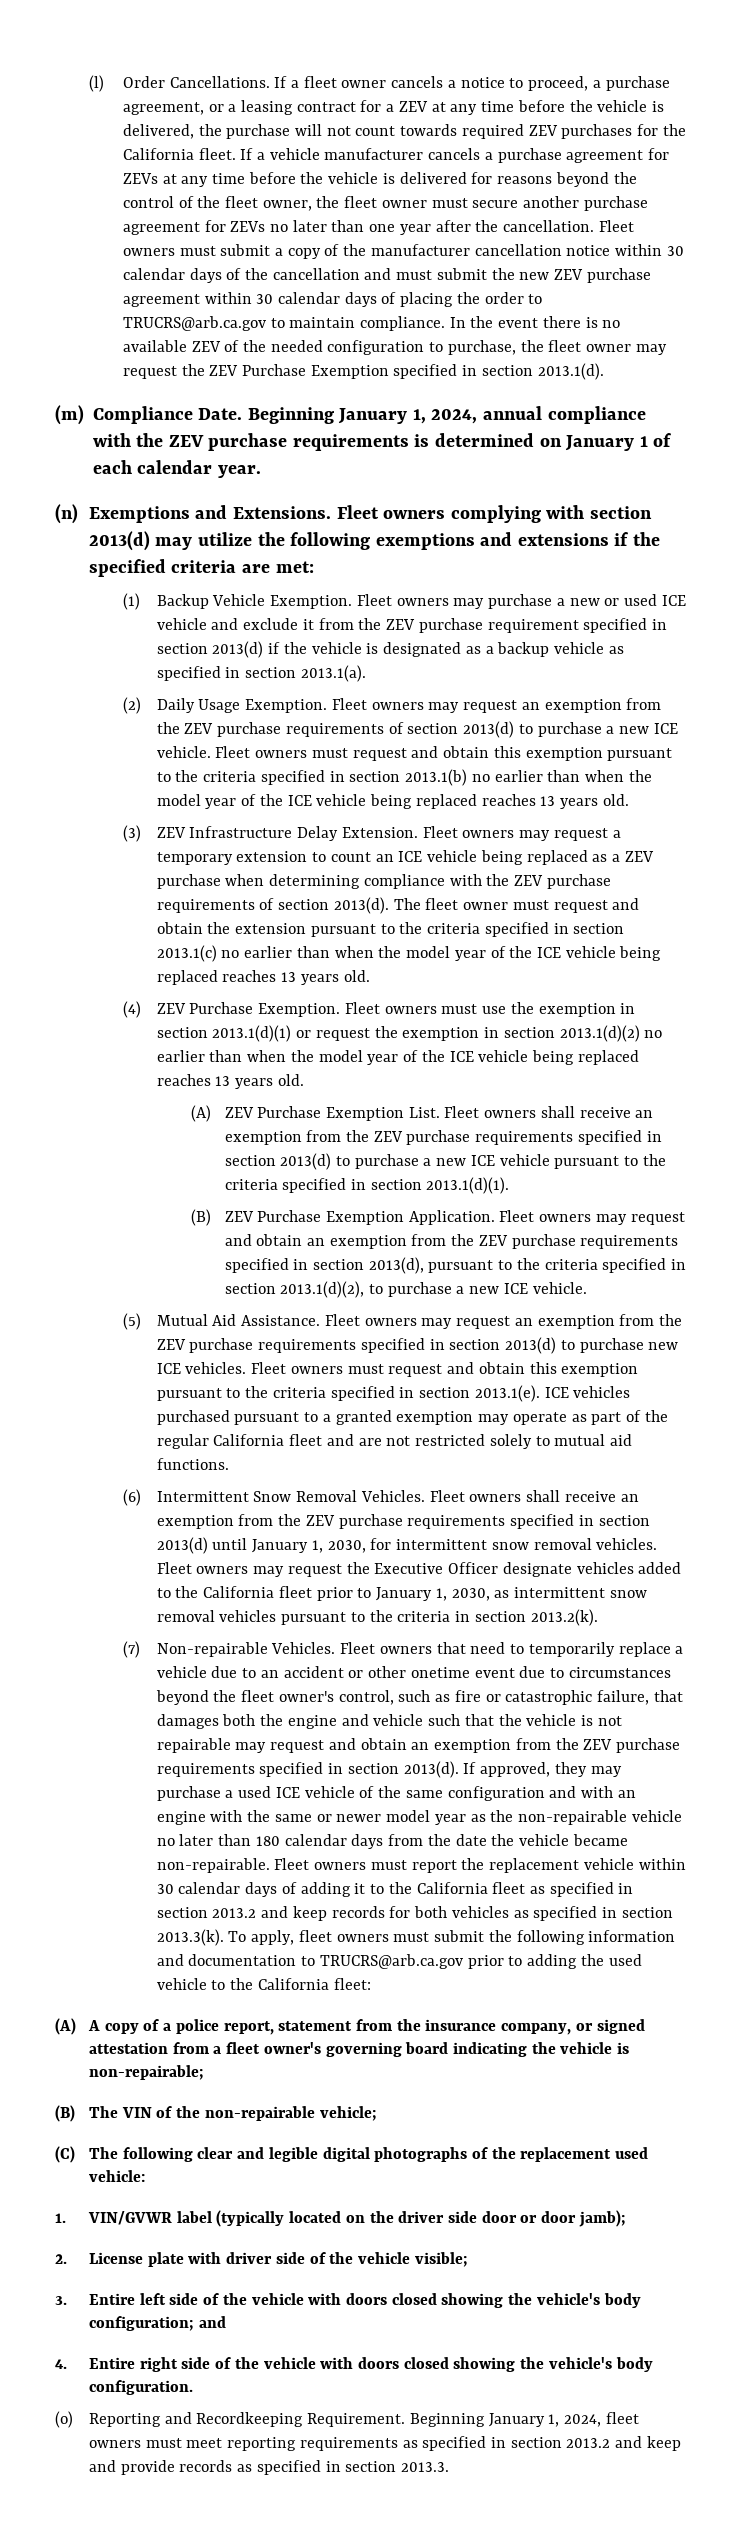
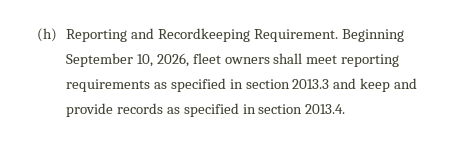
- (l) Order Cancellations. If a fleet owner cancels a notice to proceed, a purchase agreement, or a leasing contract for a ZEV at any time before the vehicle is delivered, the purchase will not count towards required ZEV purchases for the California fleet. If a vehicle manufacturer cancels a purchase agreement for ZEVs at any time before the vehicle is delivered for reasons beyond the control of the fleet owner, the fleet owner must secure another purchase agreement for ZEVs no later than one year after the cancellation. Fleet owners must submit a copy of the manufacturer cancellation notice within 30 calendar days of the cancellation and must submit the new ZEV purchase agreement within 30 calendar days of placing the order to TRUCRS@arb.ca.gov to maintain compliance. In the event there is no available ZEV of the needed configuration to purchase, the fleet owner may request the ZEV Purchase Exemption specified in section 2013.1(d).
- (m) Compliance Date. Beginning January 1, 2024, annual compliance with the ZEV purchase requirements is determined on January 1 of each calendar year.
- (n) Exemptions and Extensions. Fleet owners complying with section 2013(d) may utilize the following exemptions and extensions if the specified criteria are met:
- (1) Backup Vehicle Exemption. Fleet owners may purchase a new or used ICE vehicle and exclude it from the ZEV purchase requirement specified in section 2013(d) if the vehicle is designated as a backup vehicle as specified in section 2013.1(a).
- (2) Daily Usage Exemption. Fleet owners may request an exemption from the ZEV purchase requirements of section 2013(d) to purchase a new ICE vehicle. Fleet owners must request and obtain this exemption pursuant to the criteria specified in section 2013.1(b) no earlier than when the model year of the ICE vehicle being replaced reaches 13 years old.
- (3) ZEV Infrastructure Delay Extension. Fleet owners may request a temporary extension to count an ICE vehicle being replaced as a ZEV purchase when determining compliance with the ZEV purchase requirements of section 2013(d). The fleet owner must request and obtain the extension pursuant to the criteria specified in section 2013.1(c) no earlier than when the model year of the ICE vehicle being replaced reaches 13 years old.
- (4) ZEV Purchase Exemption. Fleet owners must use the exemption in section 2013.1(d)(1) or request the exemption in section 2013.1(d)(2) no earlier than when the model year of the ICE vehicle being replaced reaches 13 years old.
- (A) ZEV Purchase Exemption List. Fleet owners shall receive an exemption from the ZEV purchase requirements specified in section 2013(d) to purchase a new ICE vehicle pursuant to the criteria specified in section 2013.1(d)(1).
- (B) ZEV Purchase Exemption Application. Fleet owners may request and obtain an exemption from the ZEV purchase requirements specified in section 2013(d), pursuant to the criteria specified in section 2013.1(d)(2), to purchase a new ICE vehicle.
- (5) Mutual Aid Assistance. Fleet owners may request an exemption from the ZEV purchase requirements specified in section 2013(d) to purchase new ICE vehicles. Fleet owners must request and obtain this exemption pursuant to the criteria specified in section 2013.1(e). ICE vehicles purchased pursuant to a granted exemption may operate as part of the regular California fleet and are not restricted solely to mutual aid functions.
- (6) Intermittent Snow Removal Vehicles. Fleet owners shall receive an exemption from the ZEV purchase requirements specified in section 2013(d) until January 1, 2030, for intermittent snow removal vehicles. Fleet owners may request the Executive Officer designate vehicles added to the California fleet prior to January 1, 2030, as intermittent snow removal vehicles pursuant to the criteria in section 2013.2(k).
- (7) Non-repairable Vehicles. Fleet owners that need to temporarily replace a vehicle due to an accident or other onetime event due to circumstances beyond the fleet owner's control, such as fire or catastrophic failure, that damages both the engine and vehicle such that the vehicle is not repairable may request and obtain an exemption from the ZEV purchase requirements specified in section 2013(d). If approved, they may purchase a used ICE vehicle of the same configuration and with an engine with the same or newer model year as the non-repairable vehicle no later than 180 calendar days from the date the vehicle became non-repairable. Fleet owners must report the replacement vehicle within 30 calendar days of adding it to the California fleet as specified in section 2013.2 and keep records for both vehicles as specified in section 2013.3(k). To apply, fleet owners must submit the following information and documentation to TRUCRS@arb.ca.gov prior to adding the used vehicle to the California fleet:
- (A) A copy of a police report, statement from the insurance company, or signed attestation from a fleet owner's governing board indicating the vehicle is non-repairable;
- (B) The VIN of the non-repairable vehicle;
- (C) The following clear and legible digital photographs of the replacement used vehicle:
- 1. VIN/GVWR label (typically located on the driver side door or door jamb);
- 2. License plate with driver side of the vehicle visible;
- 3. Entire left side of the vehicle with doors closed showing the vehicle's body configuration; and
- 4. Entire right side of the vehicle with doors closed showing the vehicle's body configuration.
- (o) Reporting and Recordkeeping Requirement.
+ (h) Reporting and Recordkeeping Requirement.
- Beginning January 1, 2024, fleet owners must meet reporting requirements as specified in section 2013.2 and keep and provide records as specified in section 2013.3.
+ Beginning September 10, 2026, fleet owners shall meet reporting requirements as specified in section 2013.3 and keep and provide records as specified in section 2013.4.

